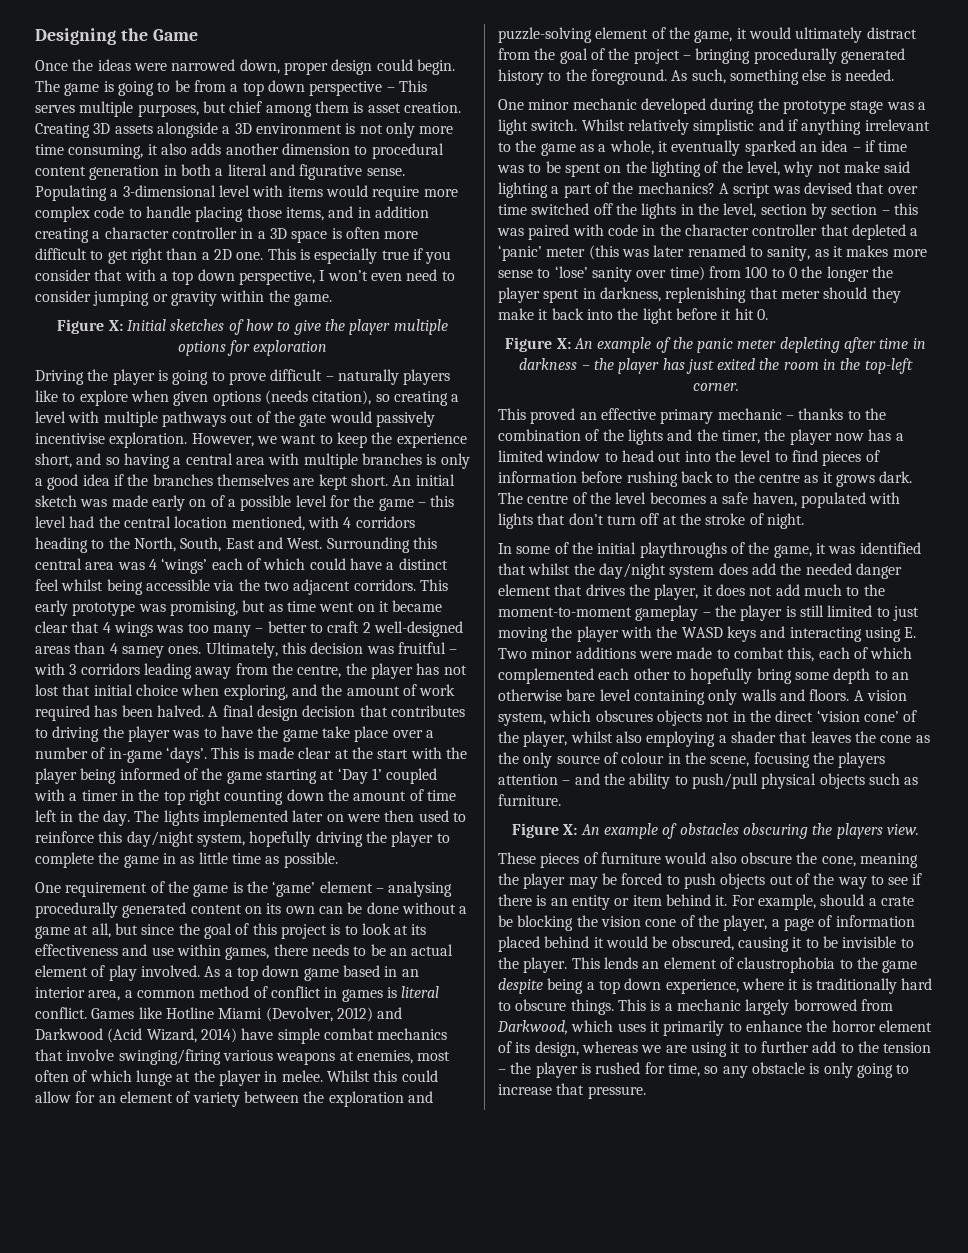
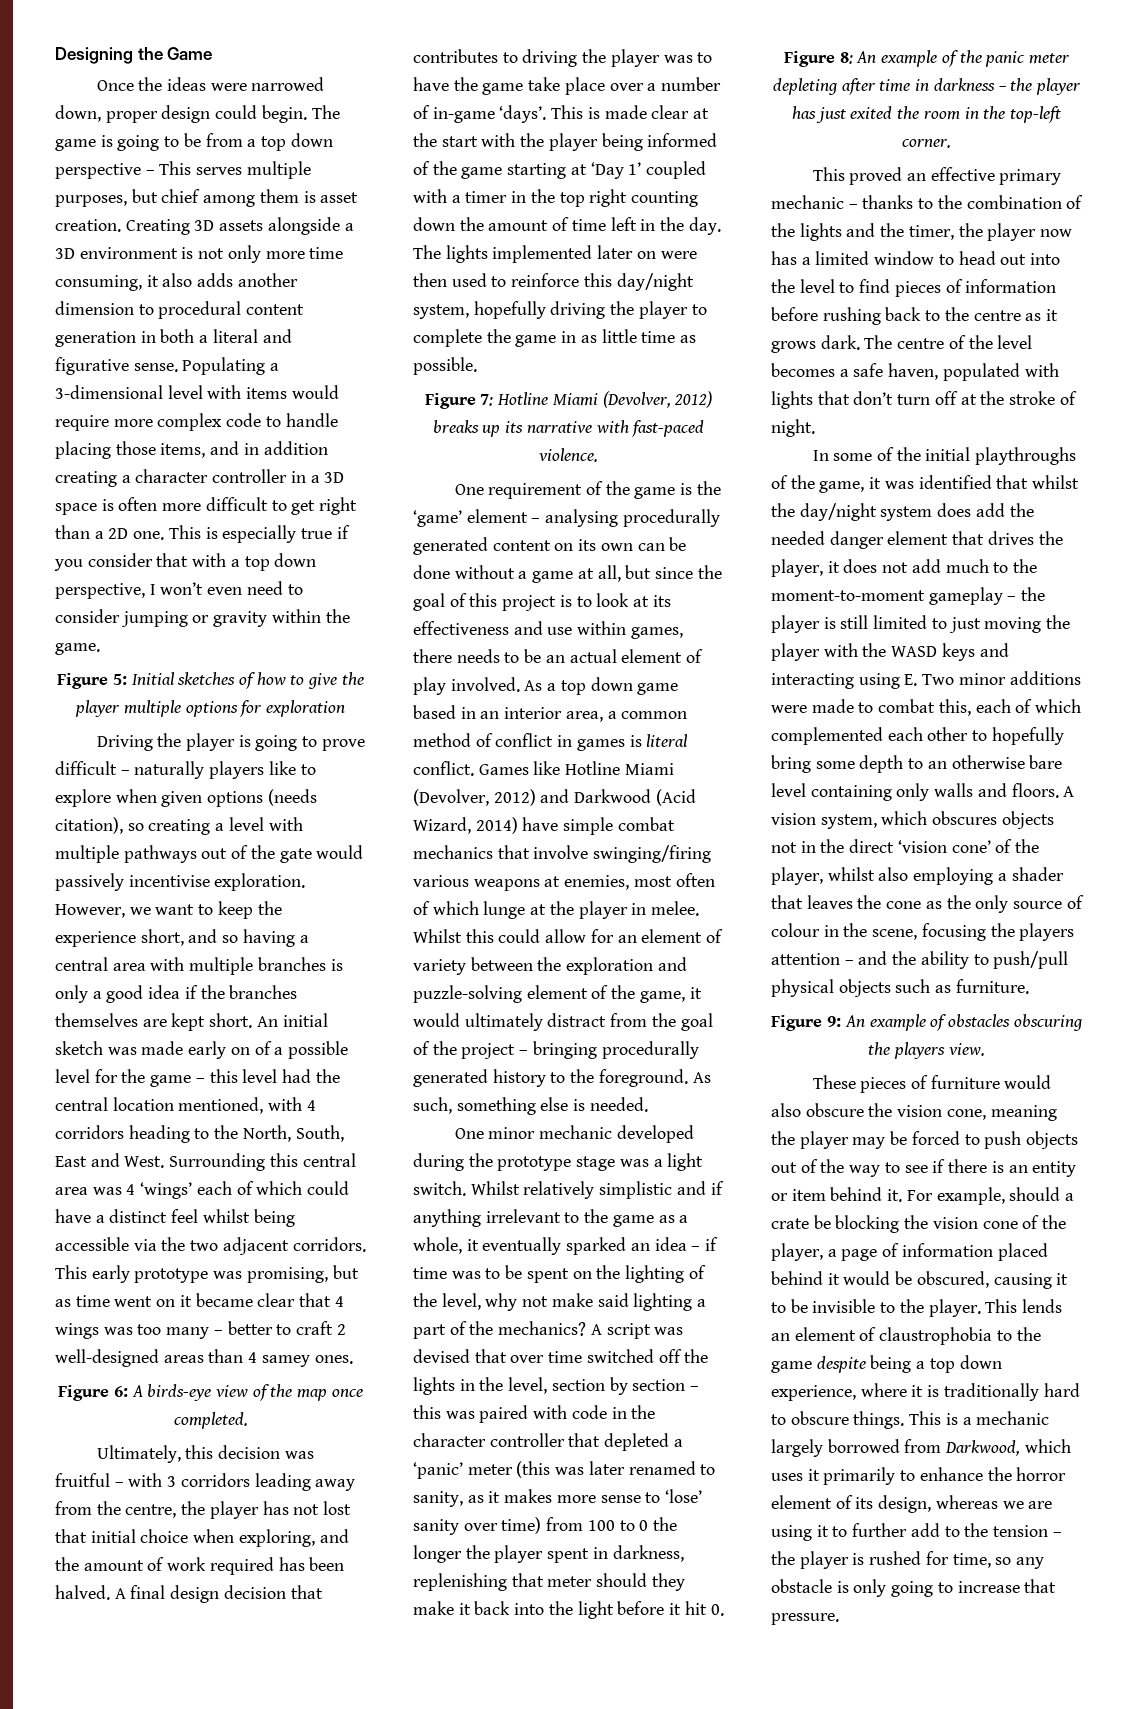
- Figure X: Initial sketches of how to give the player multiple options for exploration
+ Figure 5: Initial sketches of how to give the player multiple options for exploration
- This early prototype was promising, but as time went on it became clear that 4 wings was too many – better to craft 2 well-designed areas than 4 samey ones. Ultimately, this decision was fruitful – with 3 corridors leading away from the centre, the player has not lost that initial choice when exploring, and the amount of work required has been halved.
+ This early prototype was promising, but as time went on it became clear that 4 wings was too many – better to craft 2 well-designed areas than 4 samey ones.
+ Figure 6: A birds-eye view of the map once completed.
+ Ultimately, this decision was fruitful – with 3 corridors leading away from the centre, the player has not lost that initial choice when exploring, and the amount of work required has been halved.
+ Figure 7: Hotline Miami (Devolver, 2012) breaks up its narrative with fast-paced violence.
- Figure X: An example of the panic meter depleting after time in darkness – the player has just exited the room in the top-left corner.
+ Figure 8: An example of the panic meter depleting after time in darkness – the player has just exited the room in the top-left corner.
- Figure X: An example of obstacles obscuring the players view.
+ Figure 9: An example of obstacles obscuring the players view.
- These pieces of furniture would also obscure the cone, meaning the player may be forced to push objects out of the way to see if there is an entity or item behind it.
+ These pieces of furniture would also obscure the vision cone, meaning the player may be forced to push objects out of the way to see if there is an entity or item behind it.

